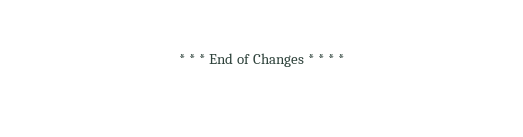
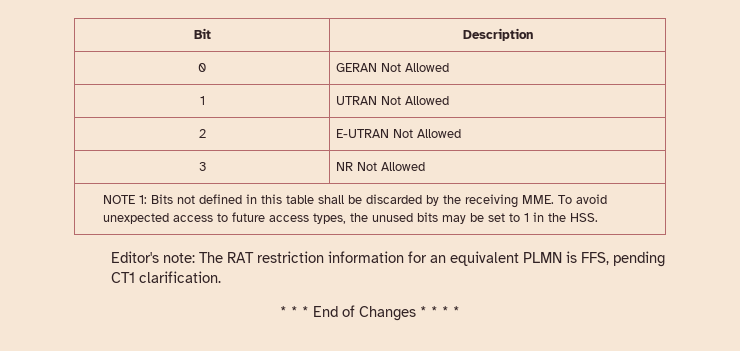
+ Bit | Description
+ 0 | GERAN Not Allowed
+ 1 | UTRAN Not Allowed
+ 2 | E-UTRAN Not Allowed
+ 3 | NR Not Allowed
+ NOTE 1: Bits not defined in this table shall be discarded by the receiving MME. To avoid unexpected access to future access types, the unused bits may be set to 1 in the HSS.
+ Editor's note: The RAT restriction information for an equivalent PLMN is FFS, pending CT1 clarification.

